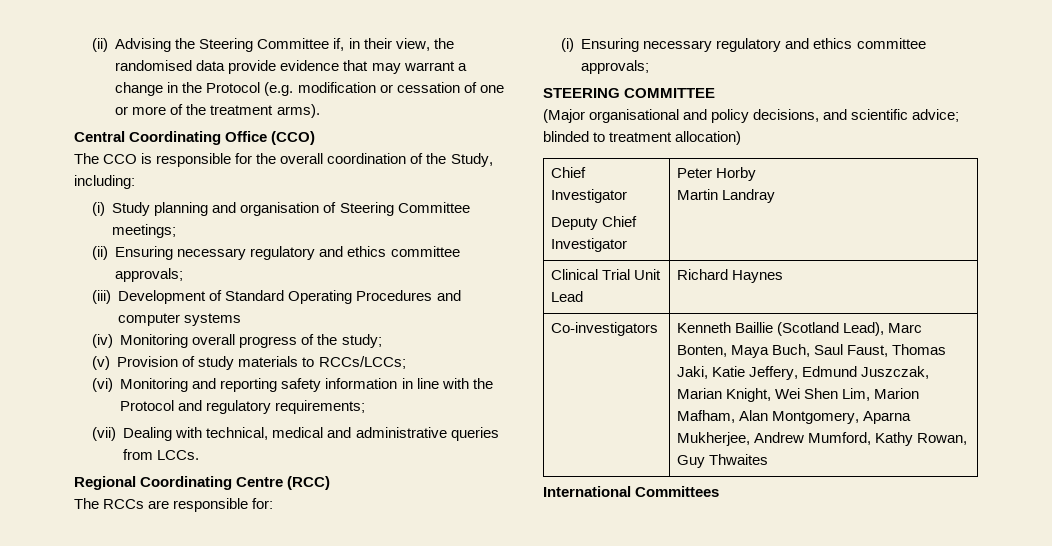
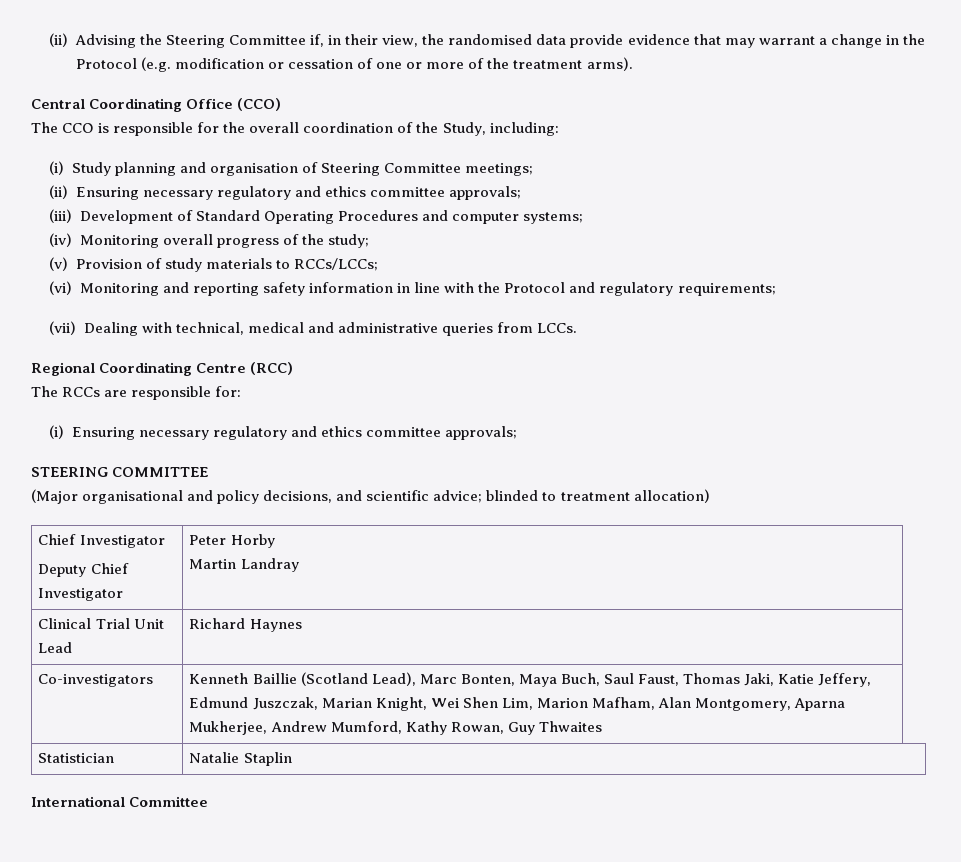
- (iii) Development of Standard Operating Procedures and computer systems
+ (iii) Development of Standard Operating Procedures and computer systems;
+ Statistician | Natalie Staplin
- International Committees
+ International Committee

